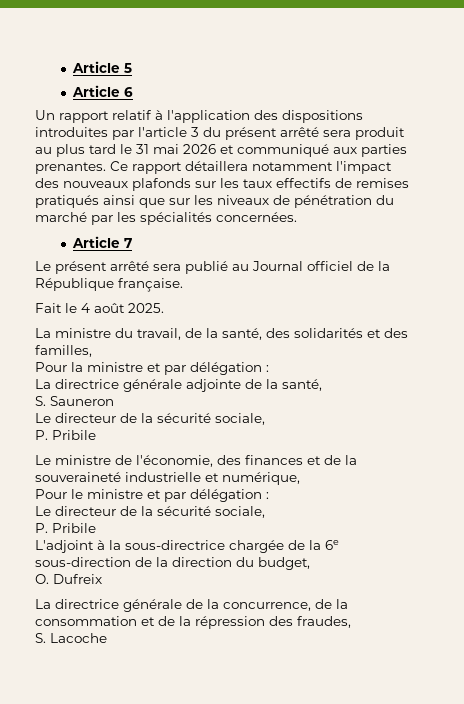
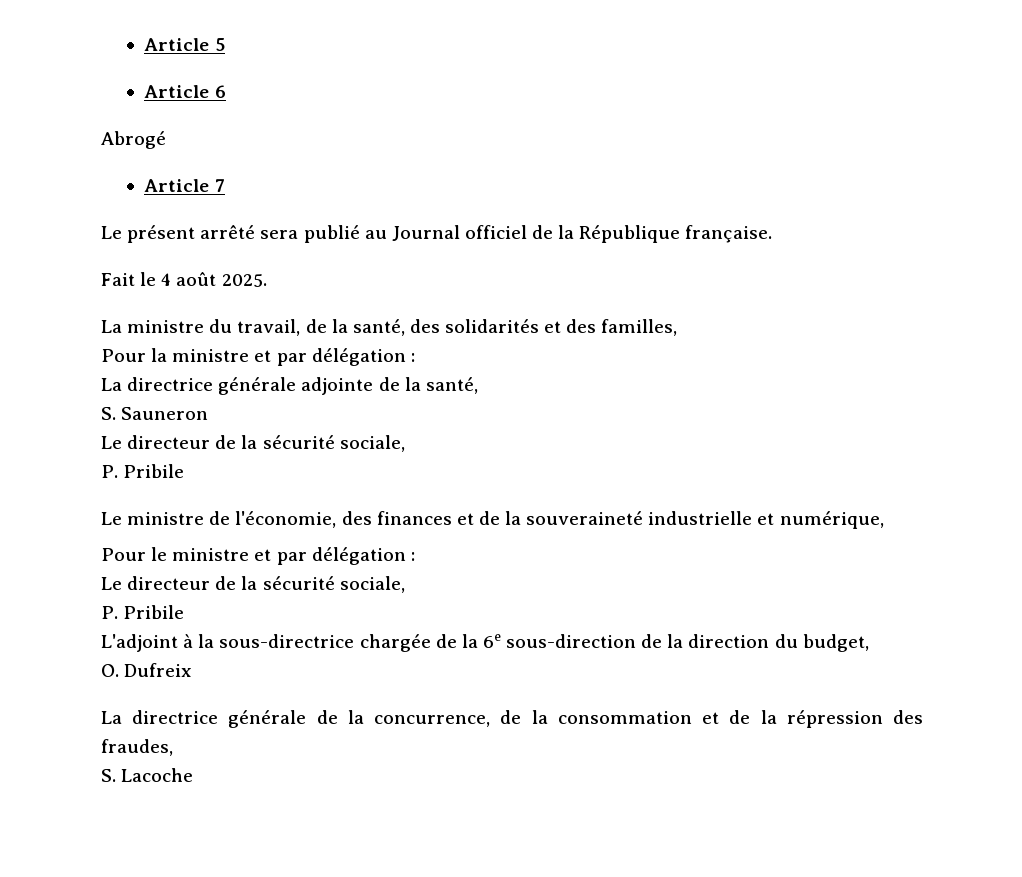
- Un rapport relatif à l'application des dispositions introduites par l'article 3 du présent arrêté sera produit au plus tard le 31 mai 2026 et communiqué aux parties prenantes. Ce rapport détaillera notamment l'impact des nouveaux plafonds sur les taux effectifs de remises pratiqués ainsi que sur les niveaux de pénétration du marché par les spécialités concernées.
+ Abrogé

